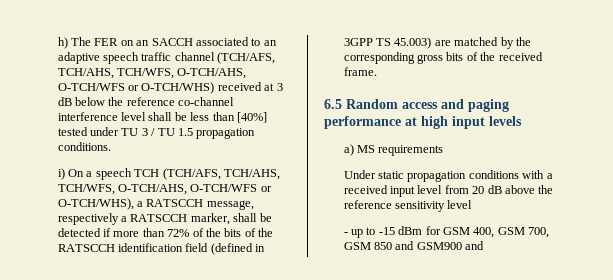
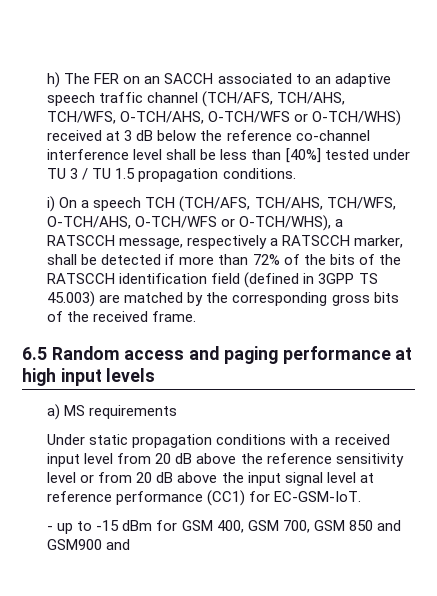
- Under static propagation conditions with a received input level from 20 dB above the reference sensitivity level
+ Under static propagation conditions with a received input level from 20 dB above the reference sensitivity level or from 20 dB above the input signal level at reference performance (CC1) for EC-GSM-IoT.

